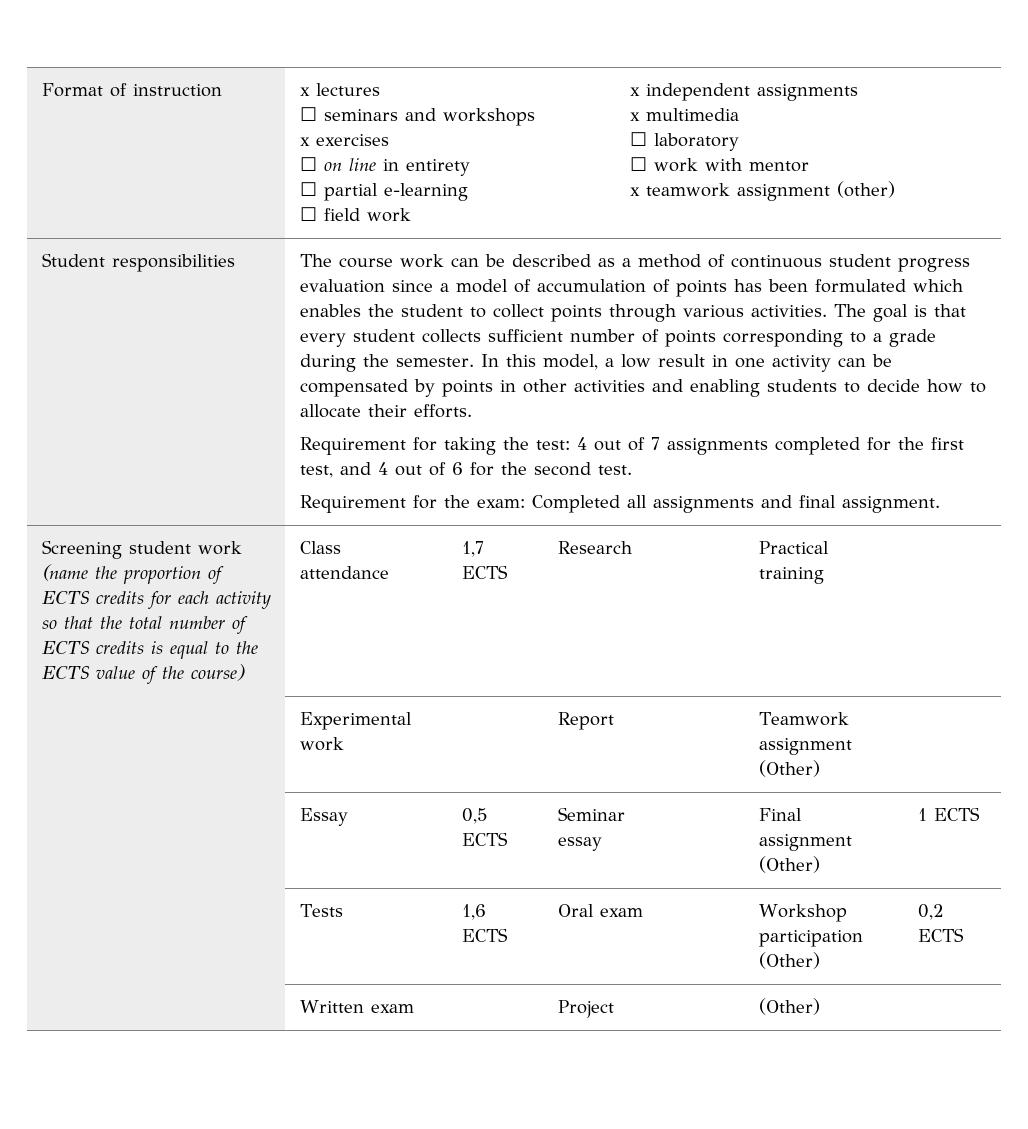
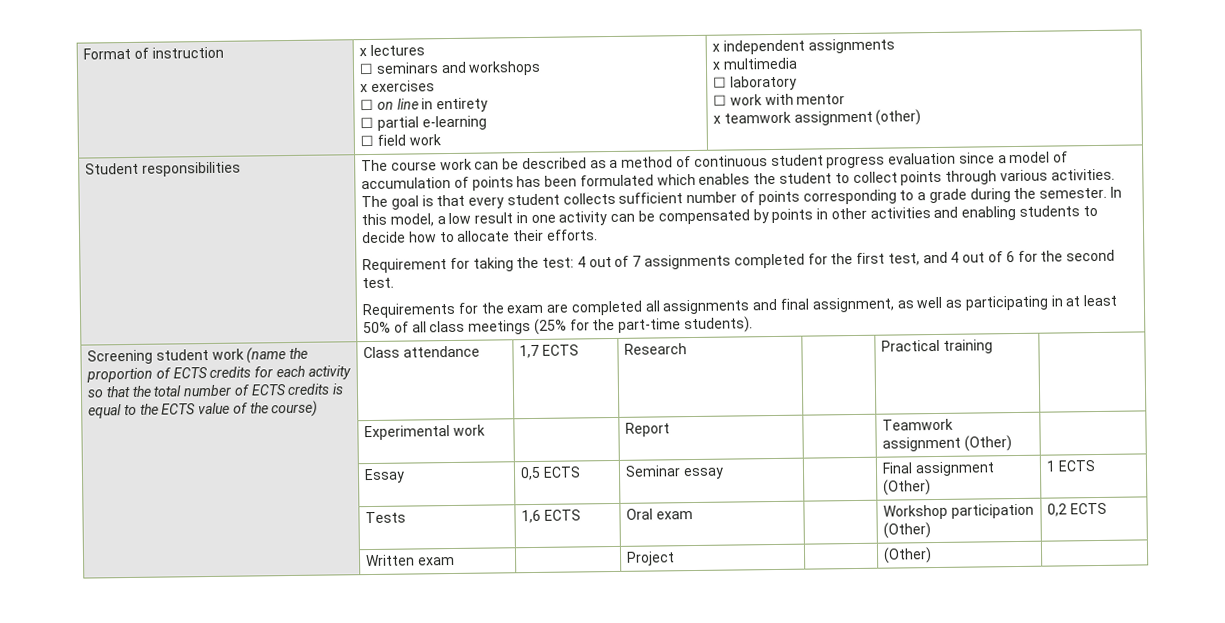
- Requirement for the exam: Completed all assignments and final assignment.
+ Requirements for the exam are completed all assignments and final assignment, as well as participating in at least 50% of all class meetings (25% for the part-time students).

